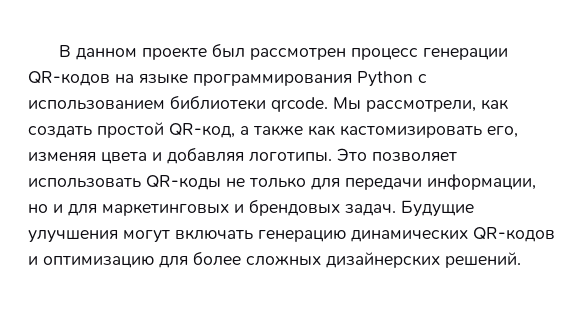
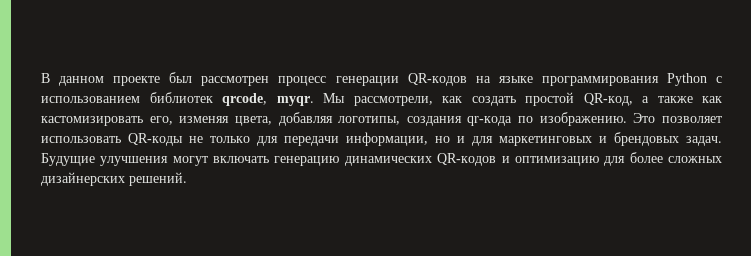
- В данном проекте был рассмотрен процесс генерации QR-кодов на языке программирования Python с использованием библиотеки qrcode.
+ В данном проекте был рассмотрен процесс генерации QR-кодов на языке программирования Python с использованием библиотек qrcode, myqr.
- Мы рассмотрели, как создать простой QR-код, а также как кастомизировать его, изменяя цвета и добавляя логотипы.
+ Мы рассмотрели, как создать простой QR-код, а также как кастомизировать его, изменяя цвета, добавляя логотипы, создания qr-кода по изображению.

